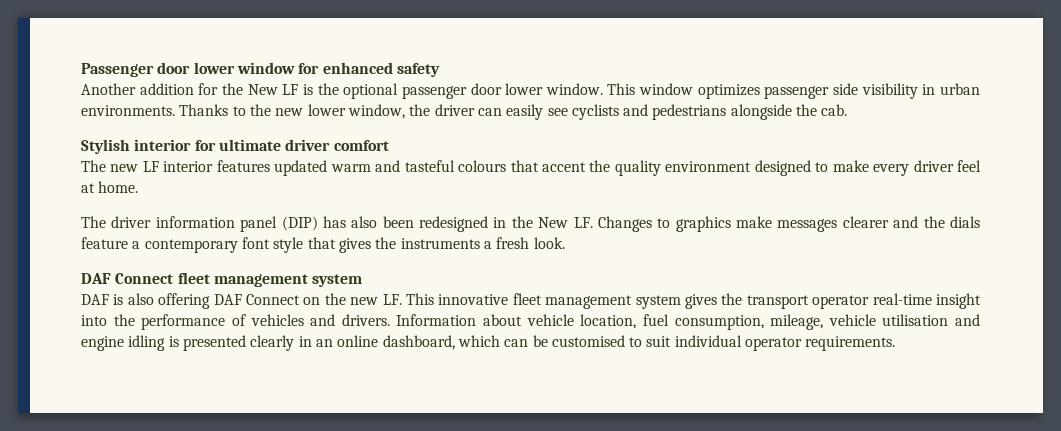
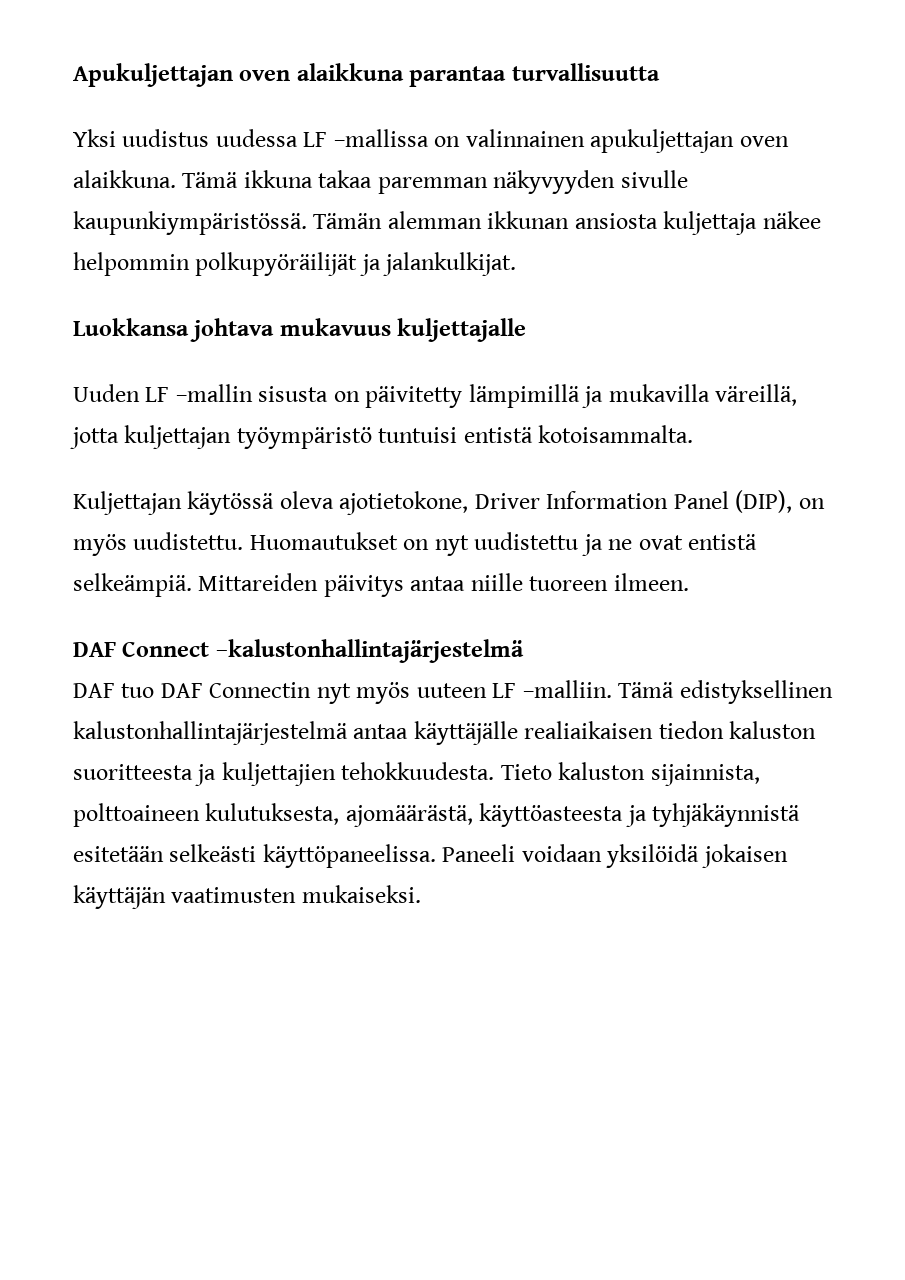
- Passenger door lower window for enhanced safety
- Another addition for the New LF is the optional passenger door lower window. This window optimizes passenger side visibility in urban environments. Thanks to the new lower window, the driver can easily see cyclists and pedestrians alongside the cab.
- Stylish interior for ultimate driver comfort
- The new LF interior features updated warm and tasteful colours that accent the quality environment designed to make every driver feel at home.
- The driver information panel (DIP) has also been redesigned in the New LF. Changes to graphics make messages clearer and the dials feature a contemporary font style that gives the instruments a fresh look.
- DAF Connect fleet management system
- DAF is also offering DAF Connect on the new LF. This innovative fleet management system gives the transport operator real-time insight into the performance of vehicles and drivers. Information about vehicle location, fuel consumption, mileage, vehicle utilisation and engine idling is presented clearly in an online dashboard, which can be customised to suit individual operator requirements.
+ Apukuljettajan oven alaikkuna parantaa turvallisuutta
+ Yksi uudistus uudessa LF –mallissa on valinnainen apukuljettajan oven alaikkuna. Tämä ikkuna takaa paremman näkyvyyden sivulle kaupunkiympäristössä. Tämän alemman ikkunan ansiosta kuljettaja näkee helpommin polkupyöräilijät ja jalankulkijat.
+ Luokkansa johtava mukavuus kuljettajalle
+ Uuden LF –mallin sisusta on päivitetty lämpimillä ja mukavilla väreillä, jotta kuljettajan työympäristö tuntuisi entistä kotoisammalta.
+ Kuljettajan käytössä oleva ajotietokone, Driver Information Panel (DIP), on myös uudistettu. Huomautukset on nyt uudistettu ja ne ovat entistä selkeämpiä. Mittareiden päivitys antaa niille tuoreen ilmeen.
+ DAF Connect –kalustonhallintajärjestelmä
+ DAF tuo DAF Connectin nyt myös uuteen LF –malliin. Tämä edistyksellinen kalustonhallintajärjestelmä antaa käyttäjälle realiaikaisen tiedon kaluston suoritteesta ja kuljettajien tehokkuudesta. Tieto kaluston sijainnista, polttoaineen kulutuksesta, ajomäärästä, käyttöasteesta ja tyhjäkäynnistä esitetään selkeästi käyttöpaneelissa. Paneeli voidaan yksilöidä jokaisen käyttäjän vaatimusten mukaiseksi.

